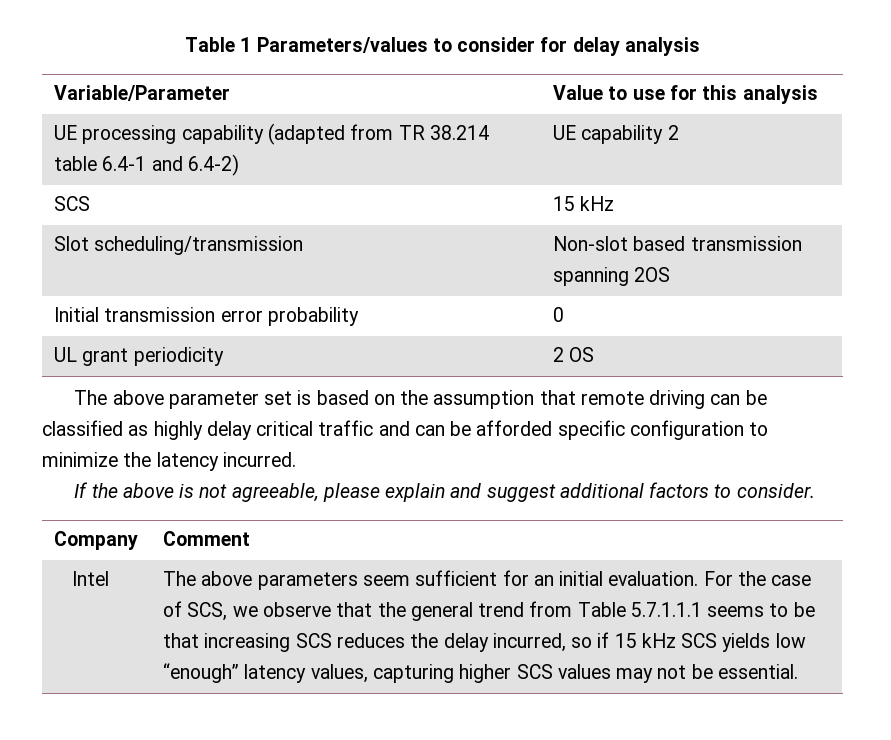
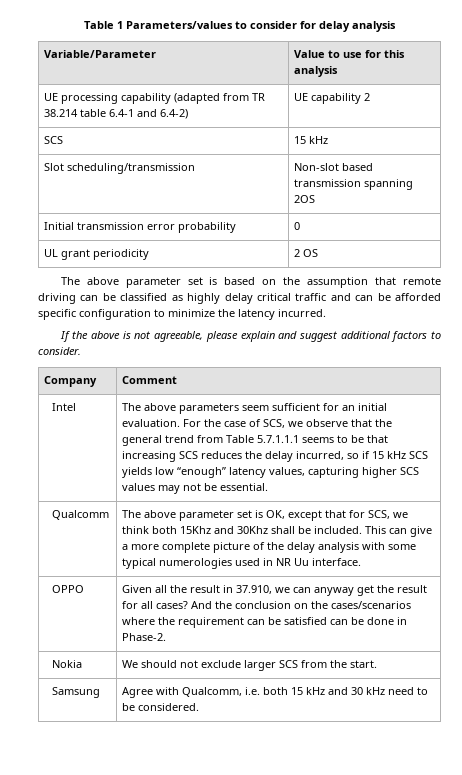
+ Qualcomm | The above parameter set is OK, except that for SCS, we think both 15Khz and 30Khz shall be included. This can give a more complete picture of the delay analysis with some typical numerologies used in NR Uu interface.
+ OPPO | Given all the result in 37.910, we can anyway get the result for all cases? And the conclusion on the cases/scenarios where the requirement can be satisfied can be done in Phase-2.
+ Nokia | We should not exclude larger SCS from the start.
+ Samsung | Agree with Qualcomm, i.e. both 15 kHz and 30 kHz need to be considered.

